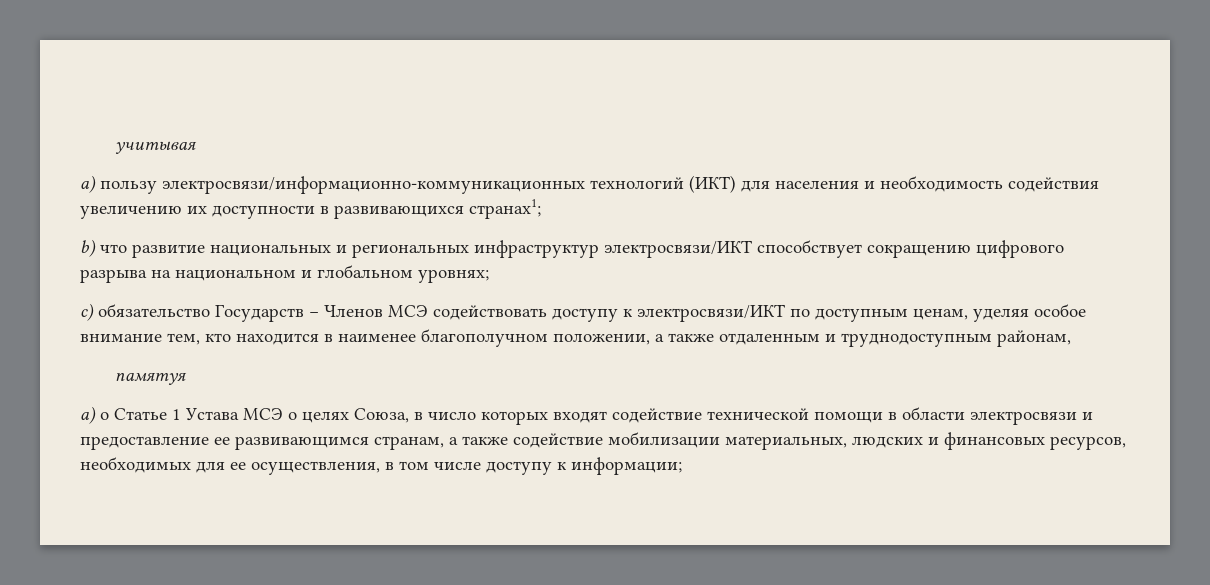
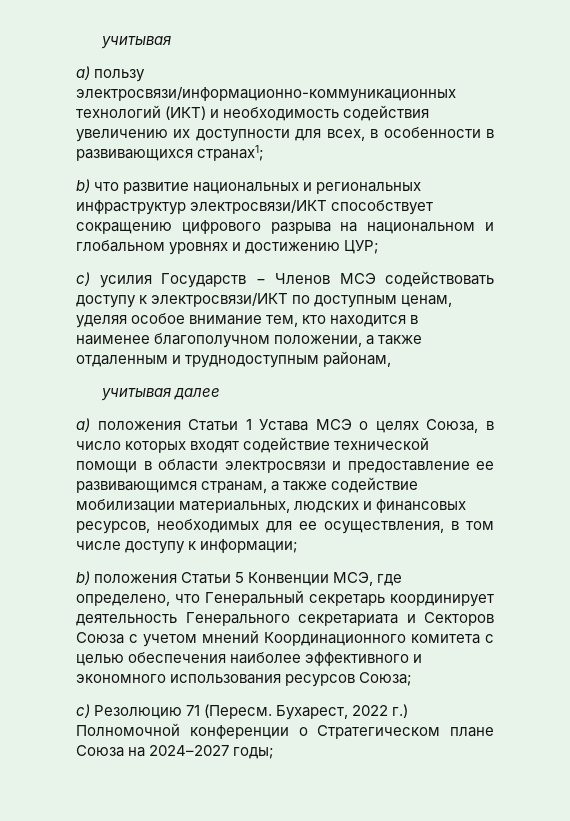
- а) пользу электросвязи/информационно-коммуникационных технологий (ИКТ) для населения и необходимость содействия увеличению их доступности в развивающихся странах1;
+ а) пользу электросвязи/информационно-коммуникационных технологий (ИКТ) и необходимость содействия увеличению их доступности для всех, в особенности в развивающихся странах1;
- b) что развитие национальных и региональных инфраструктур электросвязи/ИКТ способствует сокращению цифрового разрыва на национальном и глобальном уровнях;
- с) обязательство Государств − Членов МСЭ содействовать доступу к электросвязи/ИКТ по доступным ценам, уделяя особое внимание тем, кто находится в наименее благополучном положении, а также отдаленным и труднодоступным районам,
+ b) что развитие национальных и региональных инфраструктур электросвязи/ИКТ способствует сокращению цифрового разрыва на национальном и глобальном уровнях и достижению ЦУР;
+ с) усилия Государств − Членов МСЭ содействовать доступу к электросвязи/ИКТ по доступным ценам, уделяя особое внимание тем, кто находится в наименее благополучном положении, а также отдаленным и труднодоступным районам,
- памятуя
- a) о Статье 1 Устава МСЭ о целях Союза, в число которых входят содействие технической помощи в области электросвязи и предоставление ее развивающимся странам, а также содействие мобилизации материальных, людских и финансовых ресурсов, необходимых для ее осуществления, в том числе доступу к информации;
+ учитывая далее
+ a) положения Статьи 1 Устава МСЭ о целях Союза, в число которых входят содействие технической помощи в области электросвязи и предоставление ее развивающимся странам, а также содействие мобилизации материальных, людских и финансовых ресурсов, необходимых для ее осуществления, в том числе доступу к информации;
+ b) положения Статьи 5 Конвенции МСЭ, где определено, что Генеральный секретарь координирует деятельность Генерального секретариата и Секторов Союза с учетом мнений Координационного комитета с целью обеспечения наиболее эффективного и экономного использования ресурсов Союза;
+ c) Резолюцию 71 (Пересм. Бухарест, 2022 г.) Полномочной конференции о Стратегическом плане Союза на 2024–2027 годы;

